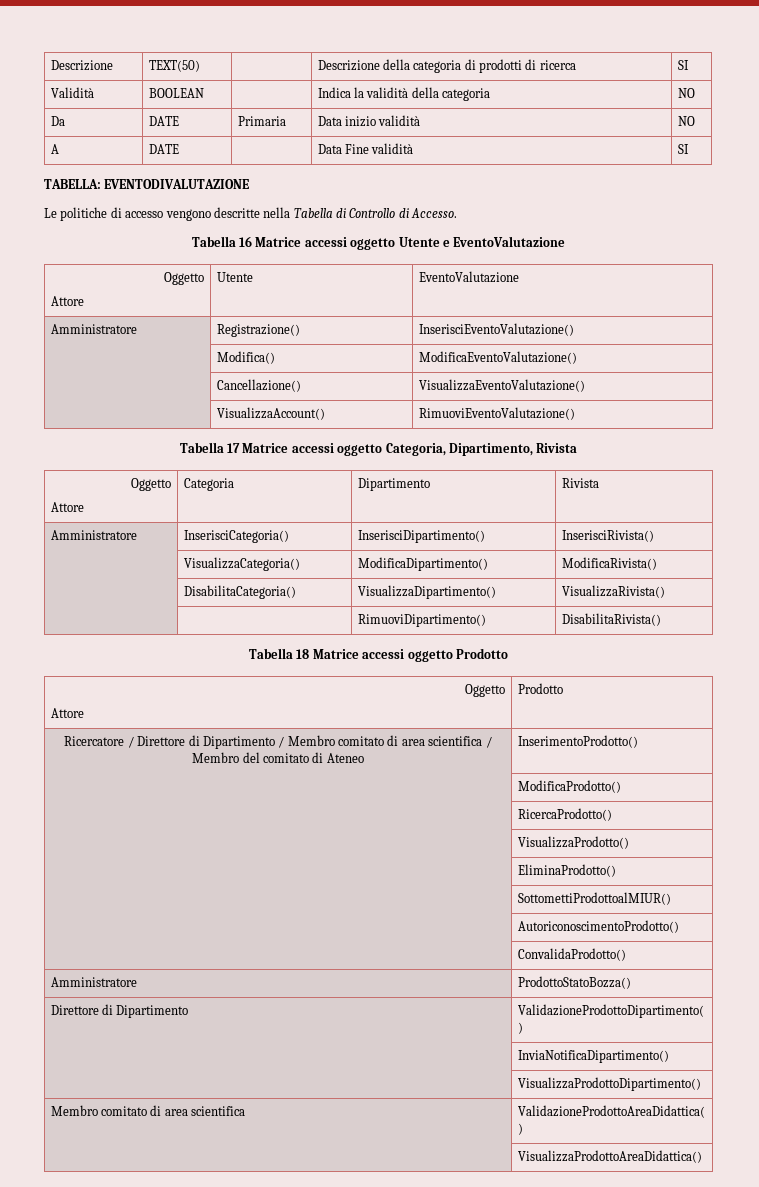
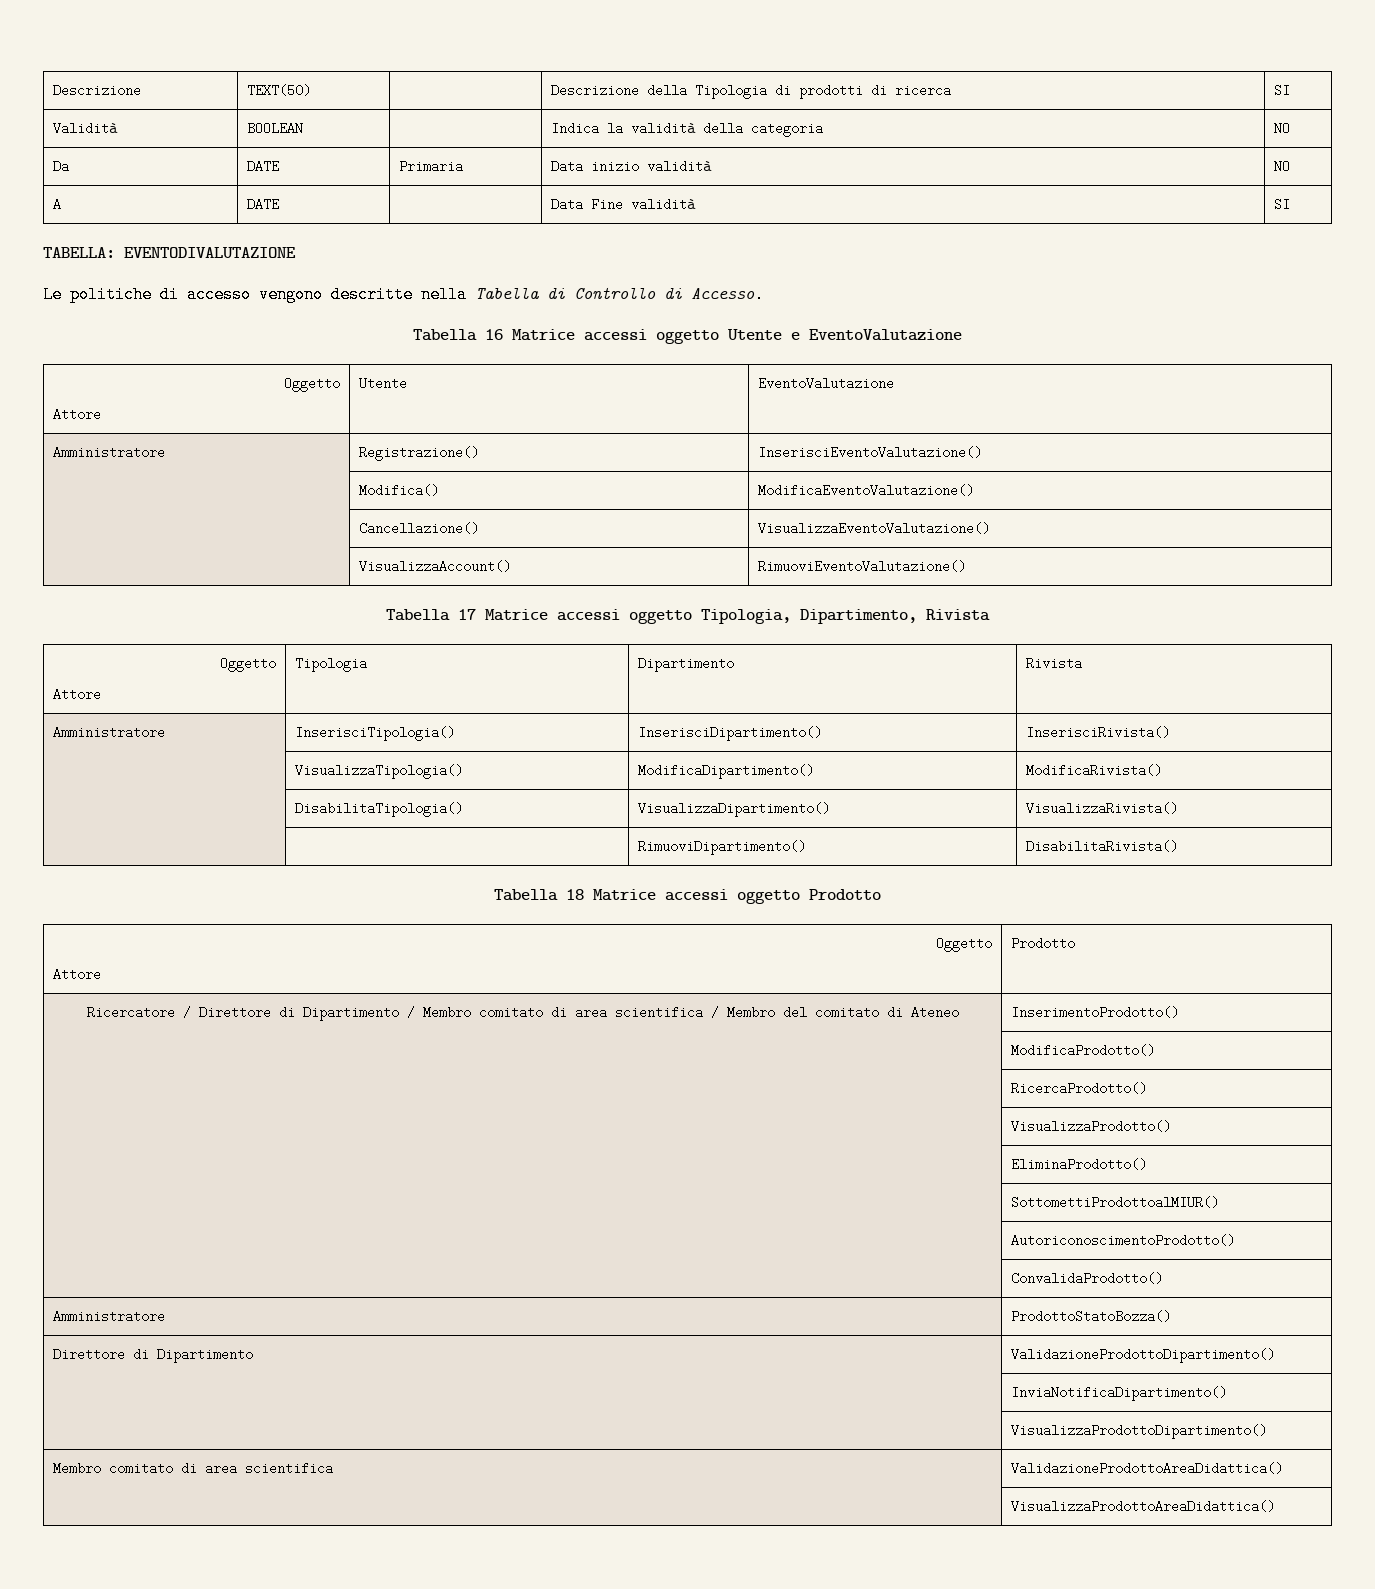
- Descrizione | TEXT(50) | | Descrizione della categoria di prodotti di ricerca | SI
+ Descrizione | TEXT(50) | | Descrizione della Tipologia di prodotti di ricerca | SI
- Tabella 17 Matrice accessi oggetto Categoria, Dipartimento, Rivista
+ Tabella 17 Matrice accessi oggetto Tipologia, Dipartimento, Rivista
  Oggetto
- Attore | Categoria | Dipartimento | Rivista
+ Attore | Tipologia | Dipartimento | Rivista
- Amministratore | InserisciCategoria() | InserisciDipartimento() | InserisciRivista()
+ Amministratore | InserisciTipologia() | InserisciDipartimento() | InserisciRivista()
- | VisualizzaCategoria() | ModificaDipartimento() | ModificaRivista()
+ | VisualizzaTipologia() | ModificaDipartimento() | ModificaRivista()
- | DisabilitaCategoria() | VisualizzaDipartimento() | VisualizzaRivista()
+ | DisabilitaTipologia() | VisualizzaDipartimento() | VisualizzaRivista()

